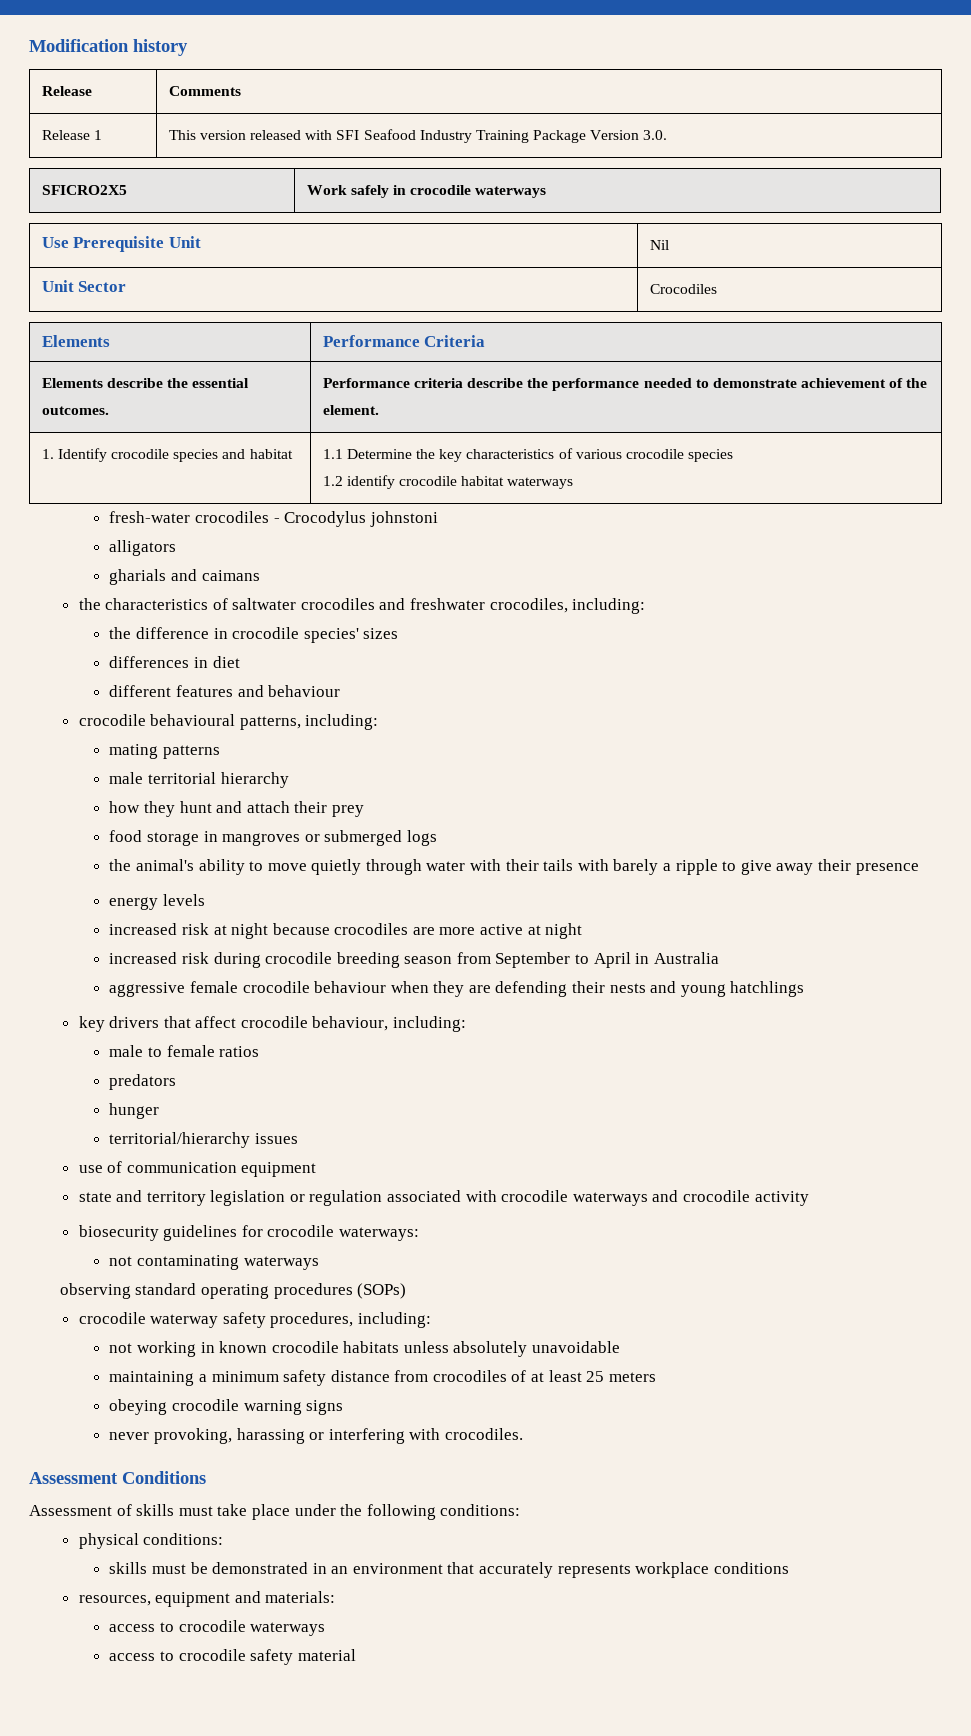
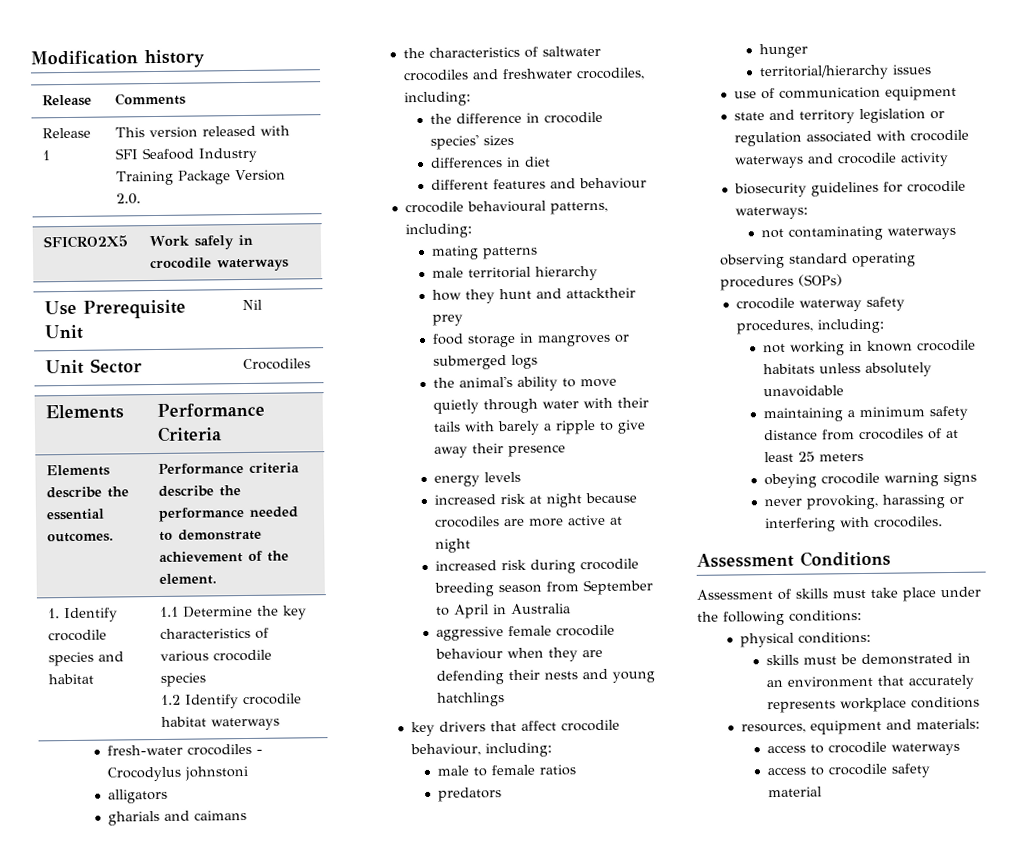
- Release 1 | This version released with SFI Seafood Industry Training Package Version 3.0.
+ Release 1 | This version released with SFI Seafood Industry Training Package Version 2.0.
  1. Identify crocodile species and habitat | 1.1 Determine the key characteristics of various crocodile species
- 1.2 identify crocodile habitat waterways
+ 1.2 Identify crocodile habitat waterways
- how they hunt and attach their prey
+ how they hunt and attacktheir prey

